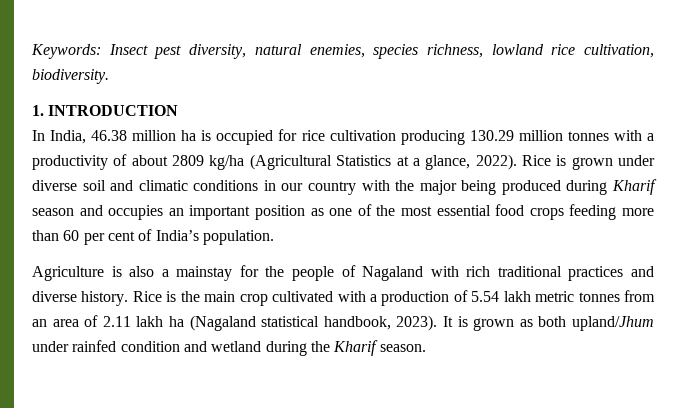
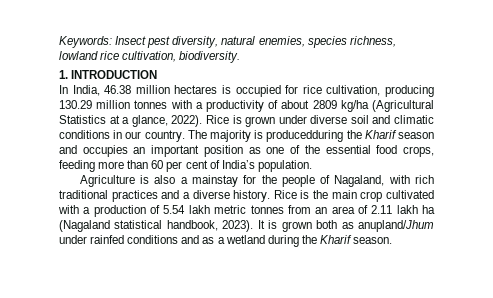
- In India, 46.38 million ha is occupied for rice cultivation producing 130.29 million tonnes with a productivity of about 2809 kg/ha (Agricultural Statistics at a glance, 2022).
+ In India, 46.38 million hectares is occupied for rice cultivation, producing 130.29 million tonnes with a productivity of about 2809 kg/ha (Agricultural Statistics at a glance, 2022).
- Rice is grown under diverse soil and climatic conditions in our country with the major being produced during Kharif season and occupies an important position as one of the most essential food crops feeding more than 60 per cent of India’s population.
+ Rice is grown under diverse soil and climatic conditions in our country. The majority is producedduring the Kharif season and occupies an important position as one of the essential food crops, feeding more than 60 per cent of India’s population.
- Agriculture is also a mainstay for the people of Nagaland with rich traditional practices and diverse history.
+ Agriculture is also a mainstay for the people of Nagaland, with rich traditional practices and a diverse history.
- It is grown as both upland/Jhum under rainfed condition and wetland during the Kharif season.
+ It is grown both as anupland/Jhum under rainfed conditions and as a wetland during the Kharif season.

